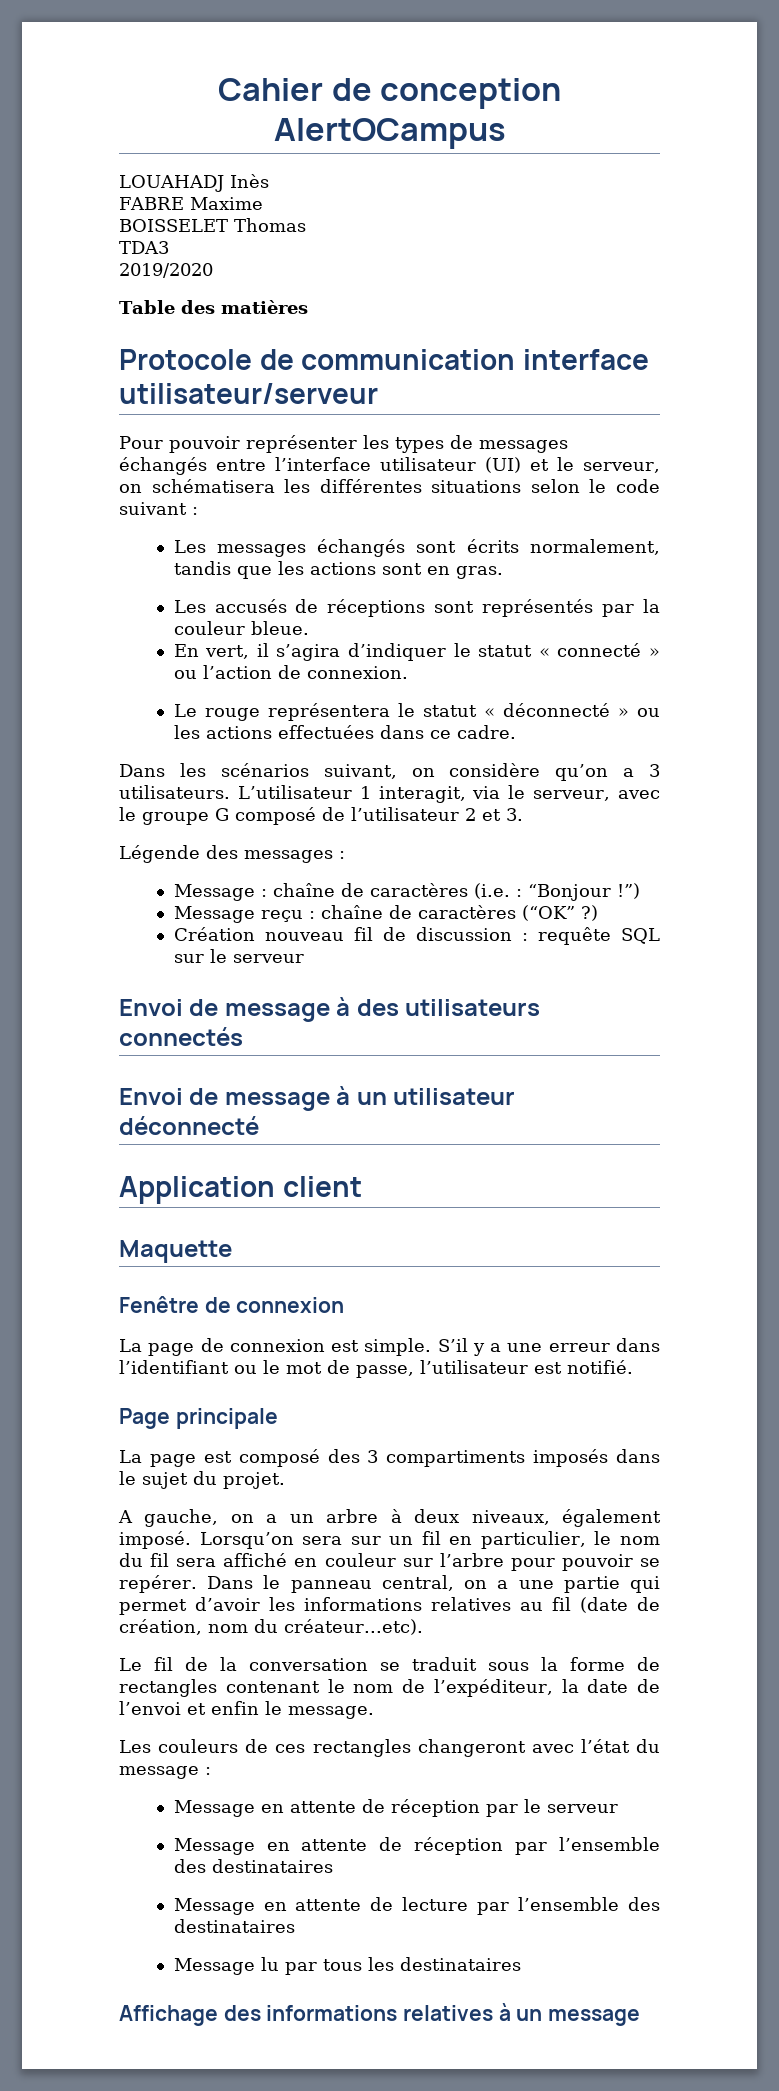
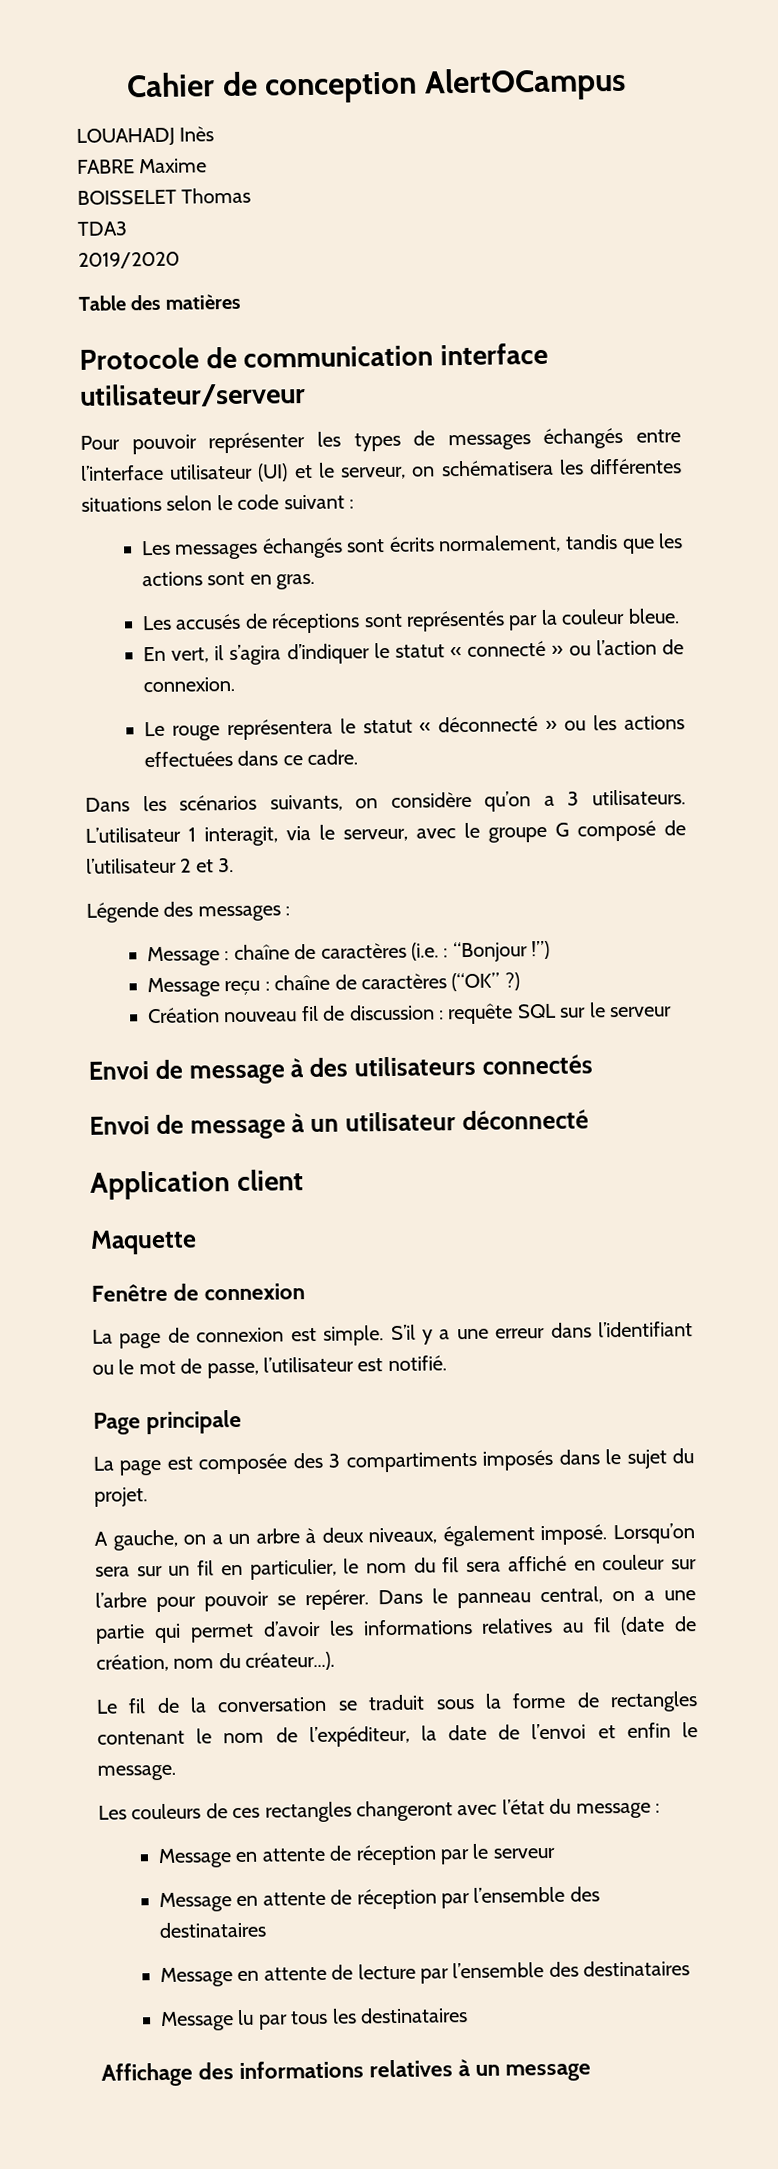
- Dans les scénarios suivant, on considère qu’on a 3 utilisateurs.
+ Dans les scénarios suivants, on considère qu’on a 3 utilisateurs.
- La page est composé des 3 compartiments imposés dans le sujet du projet.
+ La page est composée des 3 compartiments imposés dans le sujet du projet.
- Dans le panneau central, on a une partie qui permet d’avoir les informations relatives au fil (date de création, nom du créateur...etc).
+ Dans le panneau central, on a une partie qui permet d’avoir les informations relatives au fil (date de création, nom du créateur...).

